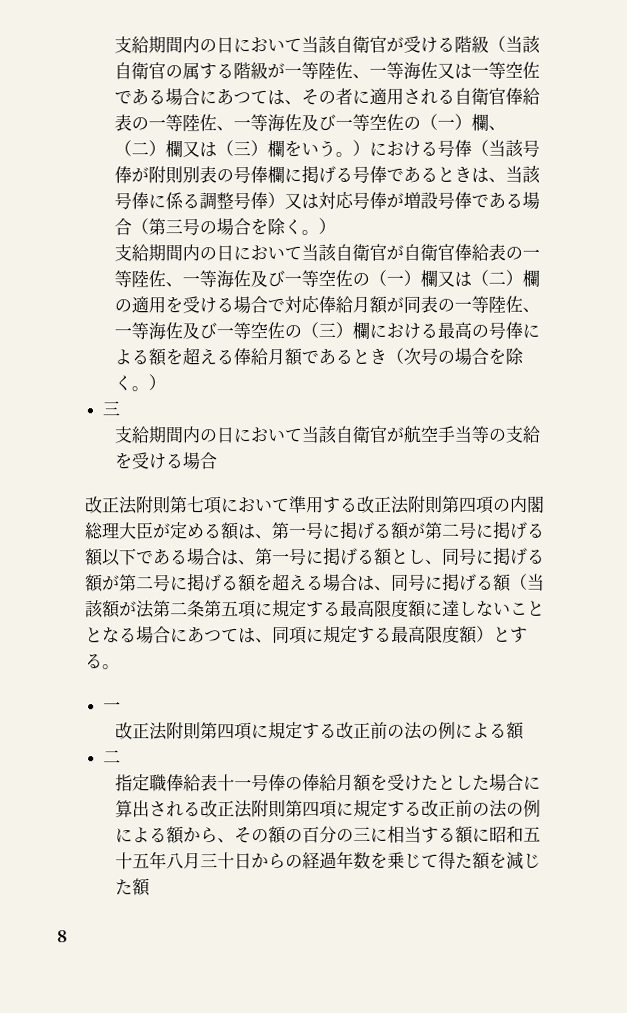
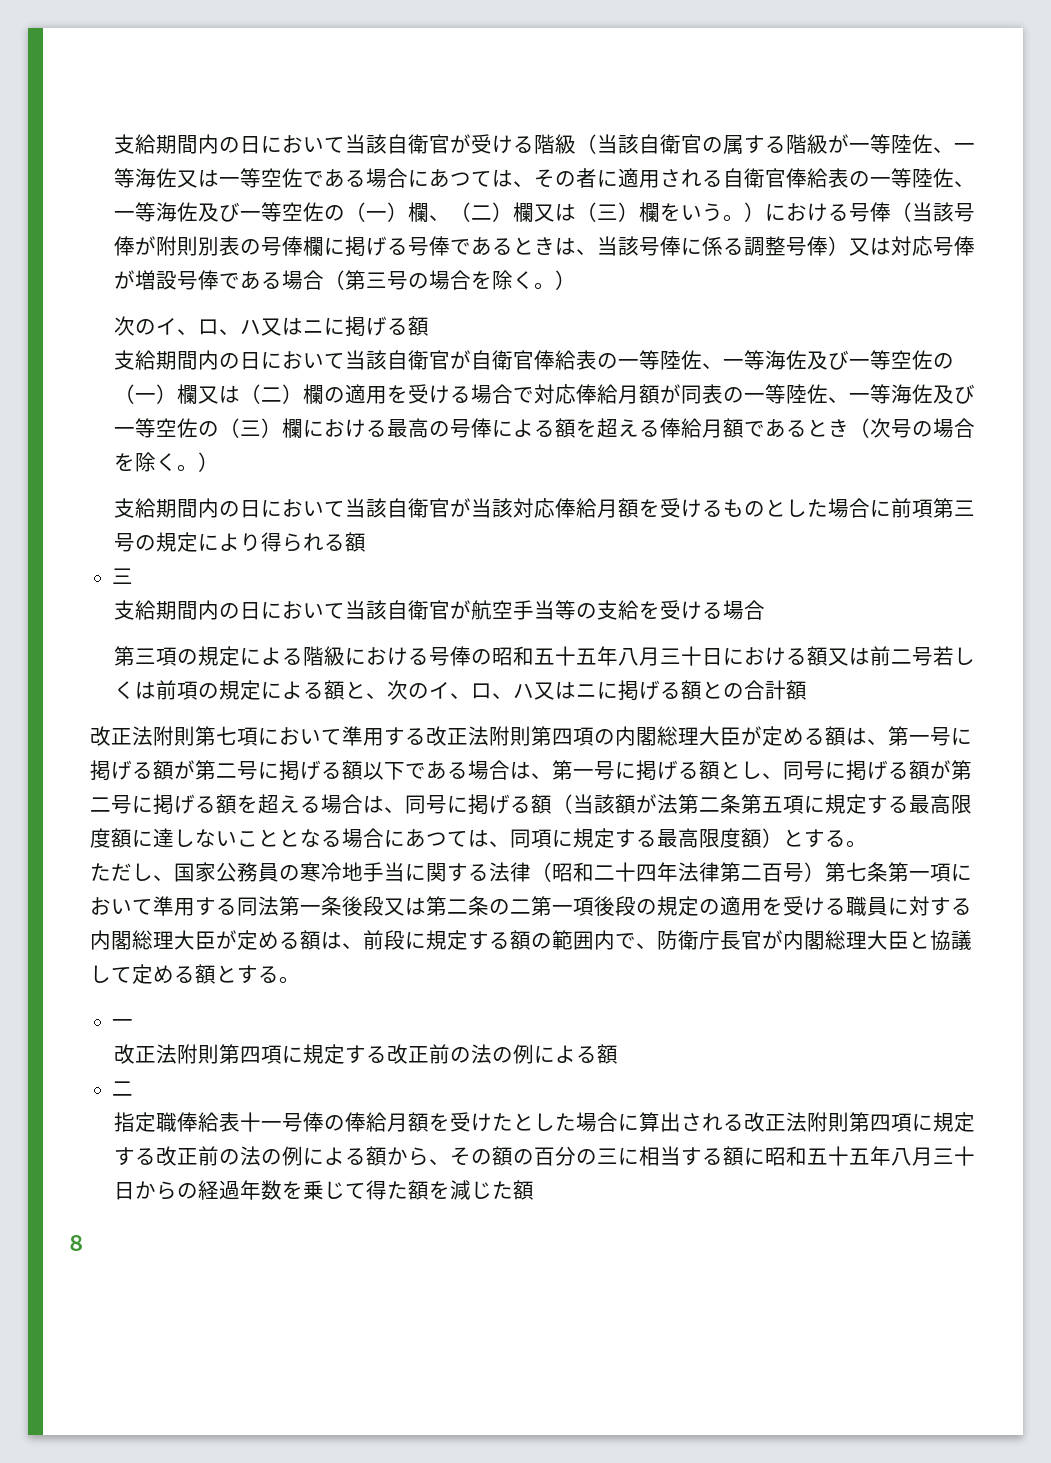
  支給期間内の日において当該自衛官が受ける階級（当該自衛官の属する階級が一等陸佐、一等海佐又は一等空佐である場合にあつては、その者に適用される自衛官俸給表の一等陸佐、一等海佐及び一等空佐の（一）欄、（二）欄又は（三）欄をいう。）における号俸（当該号俸が附則別表の号俸欄に掲げる号俸であるときは、当該号俸に係る調整号俸）又は対応号俸が増設号俸である場合（第三号の場合を除く。）
+ 次のイ、ロ、ハ又はニに掲げる額
+ 支給期間内の日において当該自衛官が当該対応俸給月額を受けるものとした場合に前項第三号の規定により得られる額
+ 第三項の規定による階級における号俸の昭和五十五年八月三十日における額又は前二号若しくは前項の規定による額と、次のイ、ロ、ハ又はニに掲げる額との合計額
+ ただし、国家公務員の寒冷地手当に関する法律（昭和二十四年法律第二百号）第七条第一項において準用する同法第一条後段又は第二条の二第一項後段の規定の適用を受ける職員に対する内閣総理大臣が定める額は、前段に規定する額の範囲内で、防衛庁長官が内閣総理大臣と協議して定める額とする。

